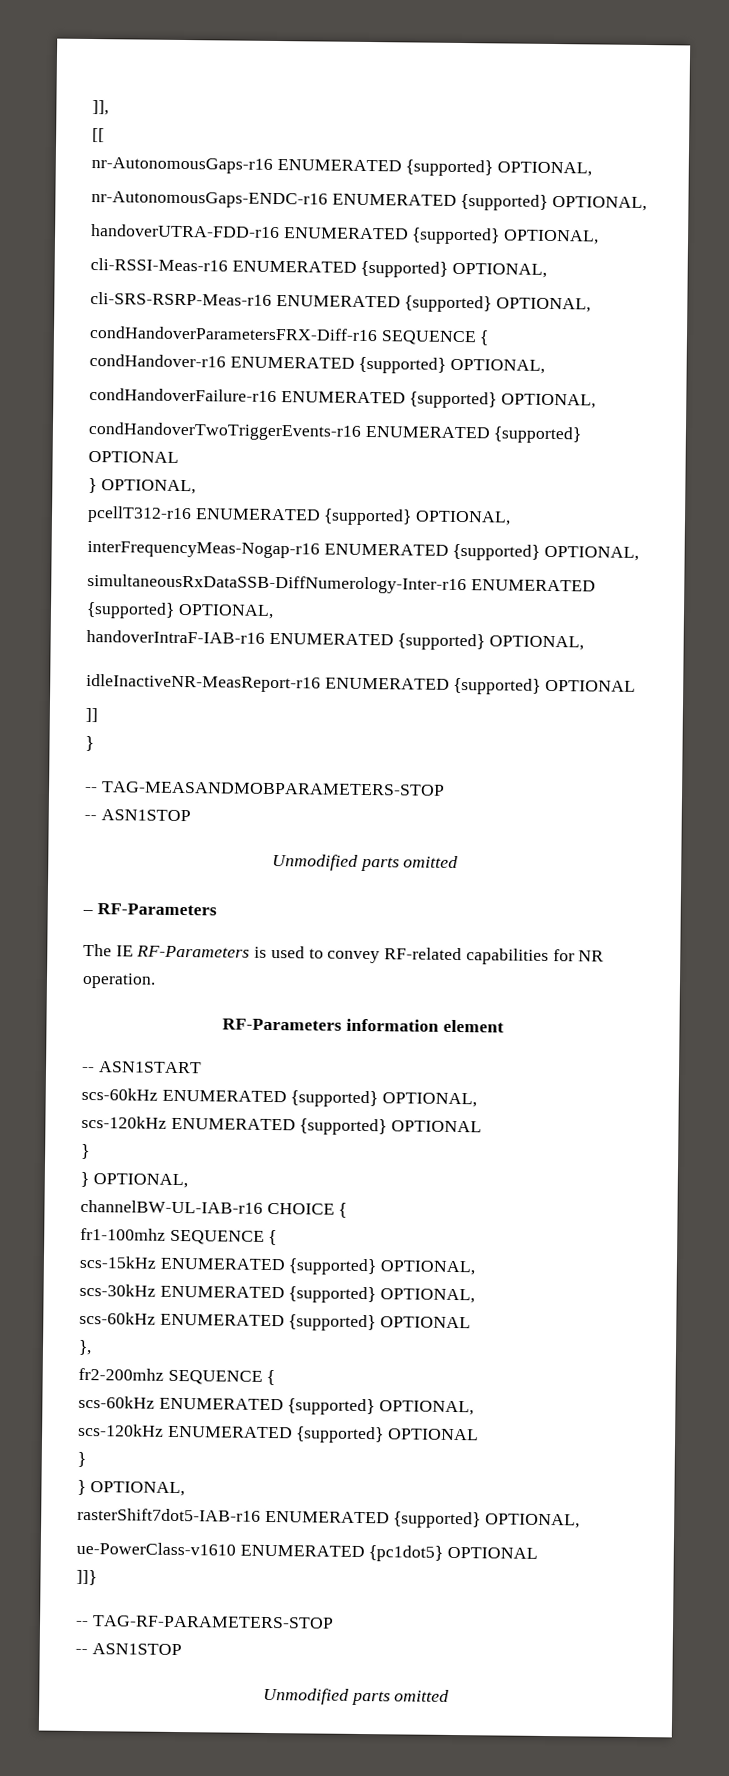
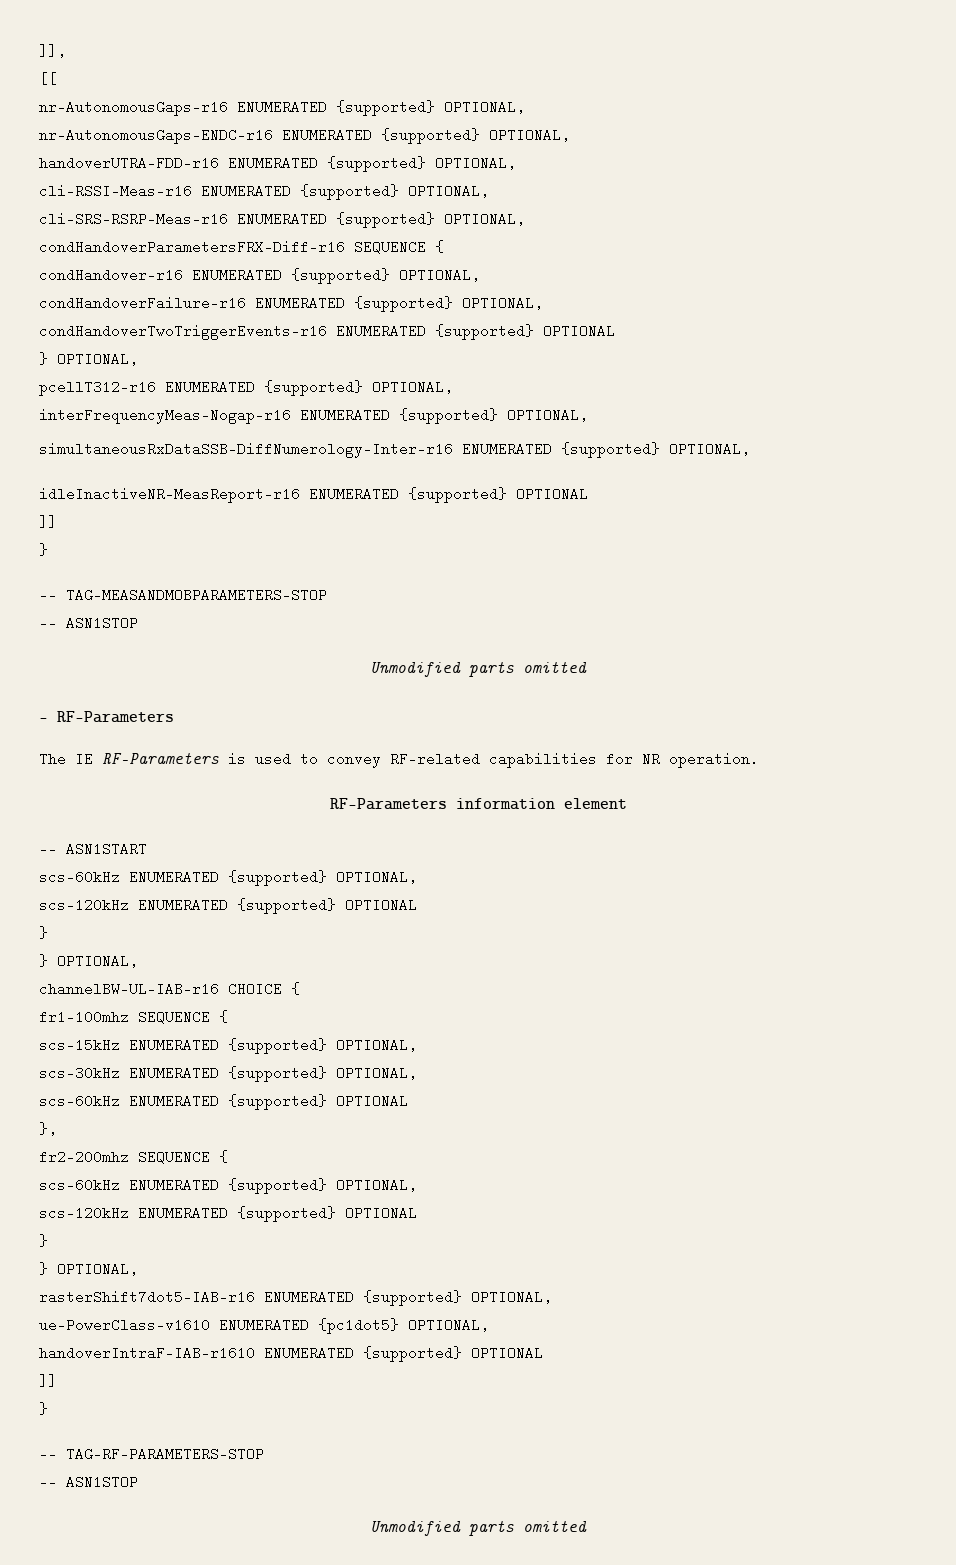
- handoverIntraF-IAB-r16 ENUMERATED {supported} OPTIONAL,
- ue-PowerClass-v1610 ENUMERATED {pc1dot5} OPTIONAL
- ]]}
+ ue-PowerClass-v1610 ENUMERATED {pc1dot5} OPTIONAL,
+ handoverIntraF-IAB-r1610 ENUMERATED {supported} OPTIONAL
+ ]]
+ }

